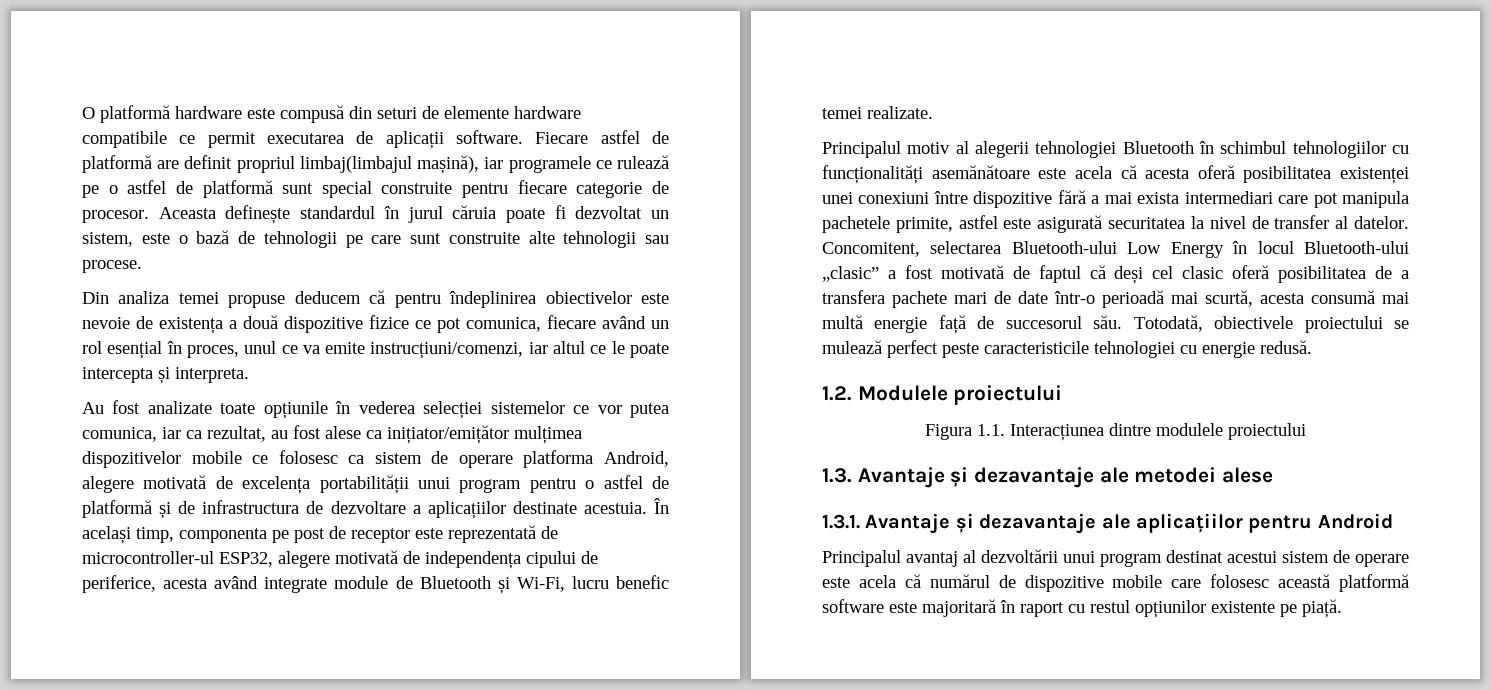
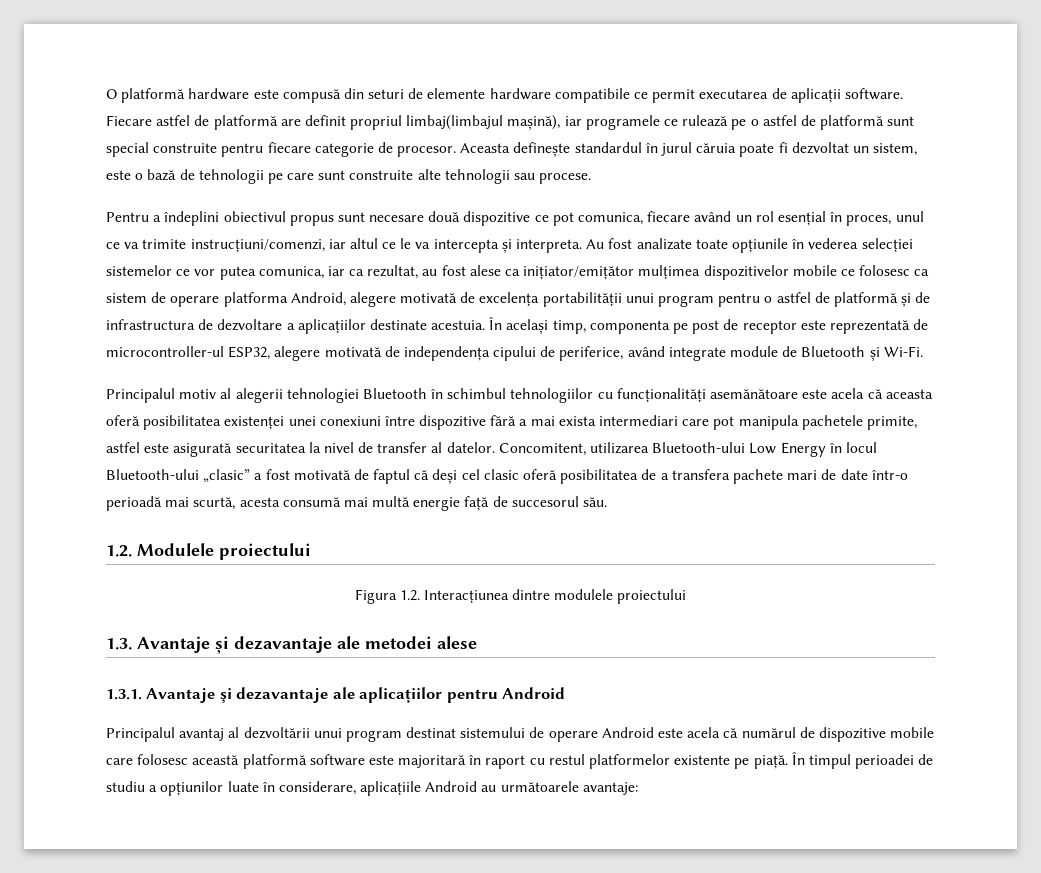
- Din analiza temei propuse deducem că pentru îndeplinirea obiectivelor este nevoie de existența a două dispozitive fizice ce pot comunica, fiecare având un rol esențial în proces, unul ce va emite instrucțiuni/comenzi, iar altul ce le poate intercepta și interpreta.
- Au fost analizate toate opțiunile în vederea selecției sistemelor ce vor putea comunica, iar ca rezultat, au fost alese ca inițiator/emițător mulțimea dispozitivelor mobile ce folosesc ca sistem de operare platforma Android, alegere motivată de excelența portabilității unui program pentru o astfel de platformă și de infrastructura de dezvoltare a aplicațiilor destinate acestuia.
+ Pentru a îndeplini obiectivul propus sunt necesare două dispozitive ce pot comunica, fiecare având un rol esențial în proces, unul ce va trimite instrucțiuni/comenzi, iar altul ce le va intercepta și interpreta. Au fost analizate toate opțiunile în vederea selecției sistemelor ce vor putea comunica, iar ca rezultat, au fost alese ca inițiator/emițător mulțimea dispozitivelor mobile ce folosesc ca sistem de operare platforma Android, alegere motivată de excelența portabilității unui program pentru o astfel de platformă și de infrastructura de dezvoltare a aplicațiilor destinate acestuia.
- În același timp, componenta pe post de receptor este reprezentată de microcontroller-ul ESP32, alegere motivată de independența cipului de periferice, acesta având integrate module de Bluetooth și Wi-Fi, lucru benefic temei realizate.
+ În același timp, componenta pe post de receptor este reprezentată de microcontroller-ul ESP32, alegere motivată de independența cipului de periferice, având integrate module de Bluetooth și Wi-Fi.
- Principalul motiv al alegerii tehnologiei Bluetooth în schimbul tehnologiilor cu funcționalități asemănătoare este acela că acesta oferă posibilitatea existenței unei conexiuni între dispozitive fără a mai exista intermediari care pot manipula pachetele primite, astfel este asigurată securitatea la nivel de transfer al datelor.
+ Principalul motiv al alegerii tehnologiei Bluetooth în schimbul tehnologiilor cu funcționalități asemănătoare este acela că aceasta oferă posibilitatea existenței unei conexiuni între dispozitive fără a mai exista intermediari care pot manipula pachetele primite, astfel este asigurată securitatea la nivel de transfer al datelor.
- Concomitent, selectarea Bluetooth-ului Low Energy în locul Bluetooth-ului „clasic” a fost motivată de faptul că deși cel clasic oferă posibilitatea de a transfera pachete mari de date într-o perioadă mai scurtă, acesta consumă mai multă energie față de succesorul său. Totodată, obiectivele proiectului se mulează perfect peste caracteristicile tehnologiei cu energie redusă.
+ Concomitent, utilizarea Bluetooth-ului Low Energy în locul Bluetooth-ului „clasic” a fost motivată de faptul că deși cel clasic oferă posibilitatea de a transfera pachete mari de date într-o perioadă mai scurtă, acesta consumă mai multă energie față de succesorul său.
- Figura 1.1. Interacțiunea dintre modulele proiectului
+ Figura 1.2. Interacțiunea dintre modulele proiectului
- Principalul avantaj al dezvoltării unui program destinat acestui sistem de operare este acela că numărul de dispozitive mobile care folosesc această platformă software este majoritară în raport cu restul opțiunilor existente pe piață.
+ Principalul avantaj al dezvoltării unui program destinat sistemului de operare Android este acela că numărul de dispozitive mobile care folosesc această platformă software este majoritară în raport cu restul platformelor existente pe piață.
+ În timpul perioadei de studiu a opțiunilor luate în considerare, aplicațiile Android au următoarele avantaje:

